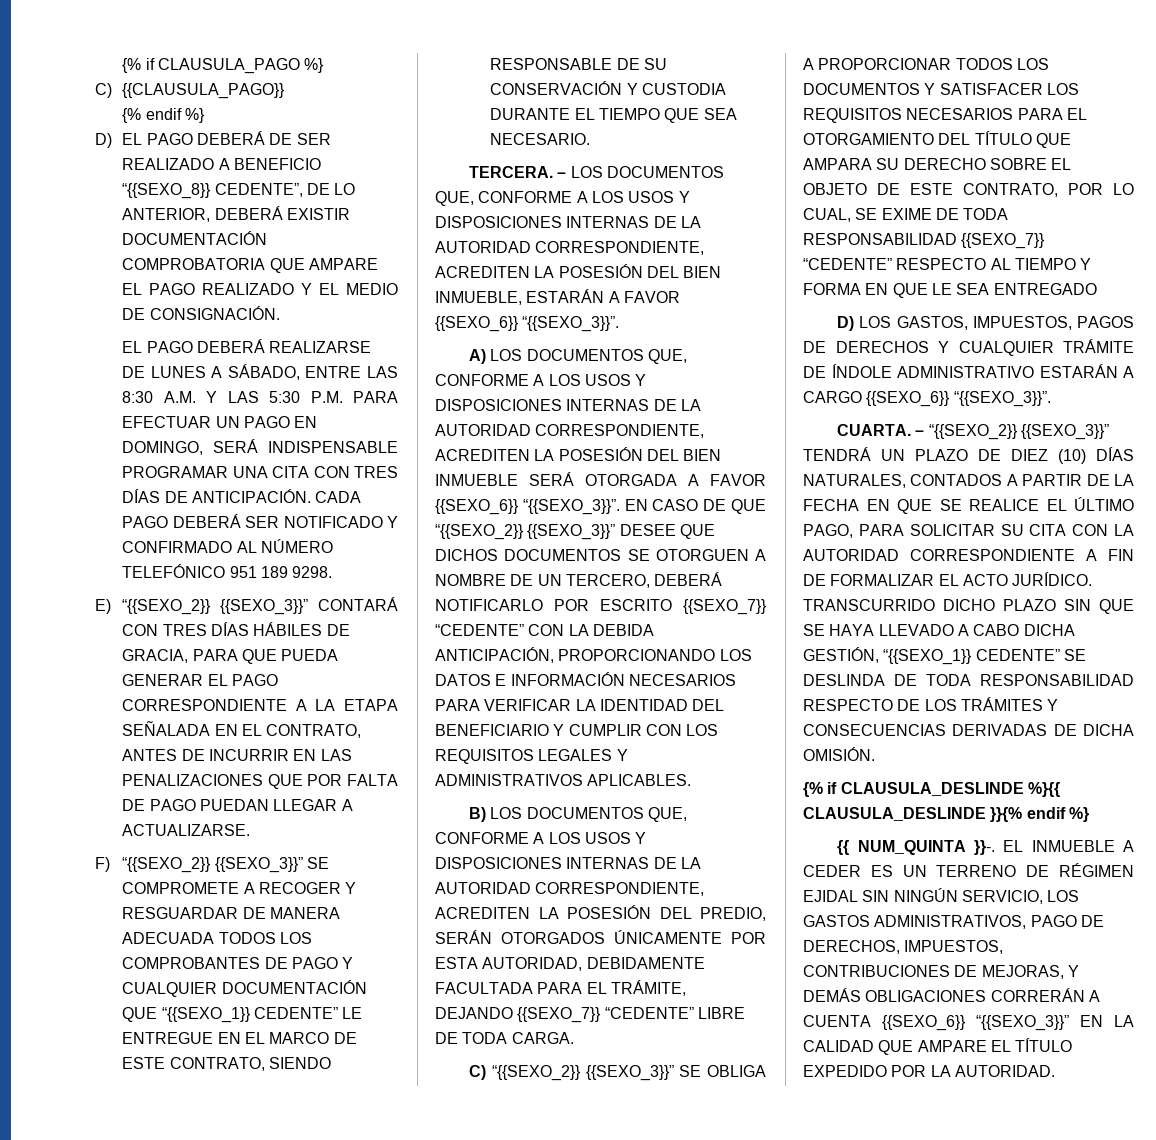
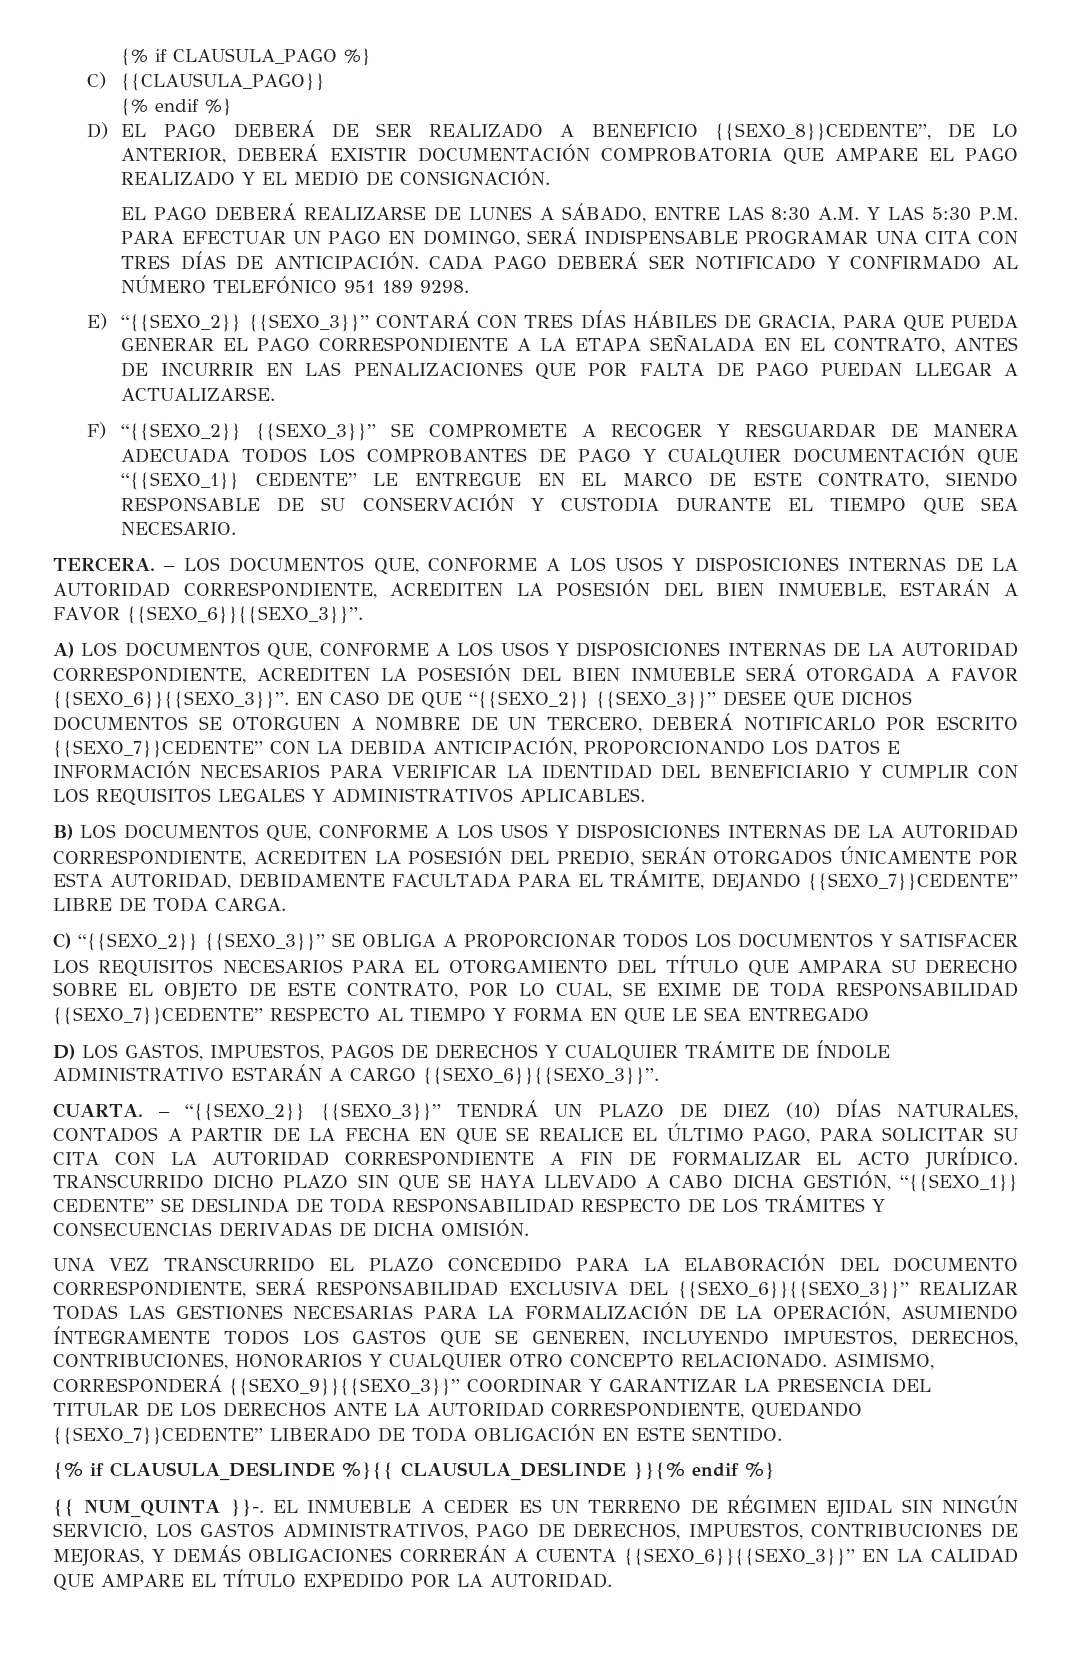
- D) EL PAGO DEBERÁ DE SER REALIZADO A BENEFICIO “{{SEXO_8}} CEDENTE”, DE LO ANTERIOR, DEBERÁ EXISTIR DOCUMENTACIÓN COMPROBATORIA QUE AMPARE EL PAGO REALIZADO Y EL MEDIO DE CONSIGNACIÓN.
+ D) EL PAGO DEBERÁ DE SER REALIZADO A BENEFICIO {{SEXO_8}}CEDENTE”, DE LO ANTERIOR, DEBERÁ EXISTIR DOCUMENTACIÓN COMPROBATORIA QUE AMPARE EL PAGO REALIZADO Y EL MEDIO DE CONSIGNACIÓN.
- – LOS DOCUMENTOS QUE, CONFORME A LOS USOS Y DISPOSICIONES INTERNAS DE LA AUTORIDAD CORRESPONDIENTE, ACREDITEN LA POSESIÓN DEL BIEN INMUEBLE, ESTARÁN A FAVOR {{SEXO_6}} “{{SEXO_3}}”.
+ – LOS DOCUMENTOS QUE, CONFORME A LOS USOS Y DISPOSICIONES INTERNAS DE LA AUTORIDAD CORRESPONDIENTE, ACREDITEN LA POSESIÓN DEL BIEN INMUEBLE, ESTARÁN A FAVOR {{SEXO_6}}{{SEXO_3}}”.
- A) LOS DOCUMENTOS QUE, CONFORME A LOS USOS Y DISPOSICIONES INTERNAS DE LA AUTORIDAD CORRESPONDIENTE, ACREDITEN LA POSESIÓN DEL BIEN INMUEBLE SERÁ OTORGADA A FAVOR {{SEXO_6}} “{{SEXO_3}}”.
+ A) LOS DOCUMENTOS QUE, CONFORME A LOS USOS Y DISPOSICIONES INTERNAS DE LA AUTORIDAD CORRESPONDIENTE, ACREDITEN LA POSESIÓN DEL BIEN INMUEBLE SERÁ OTORGADA A FAVOR {{SEXO_6}}{{SEXO_3}}”.
- EN CASO DE QUE “{{SEXO_2}} {{SEXO_3}}” DESEE QUE DICHOS DOCUMENTOS SE OTORGUEN A NOMBRE DE UN TERCERO, DEBERÁ NOTIFICARLO POR ESCRITO {{SEXO_7}} “CEDENTE” CON LA DEBIDA ANTICIPACIÓN, PROPORCIONANDO LOS DATOS E INFORMACIÓN NECESARIOS PARA VERIFICAR LA IDENTIDAD DEL BENEFICIARIO Y CUMPLIR CON LOS REQUISITOS LEGALES Y ADMINISTRATIVOS APLICABLES.
+ EN CASO DE QUE “{{SEXO_2}} {{SEXO_3}}” DESEE QUE DICHOS DOCUMENTOS SE OTORGUEN A NOMBRE DE UN TERCERO, DEBERÁ NOTIFICARLO POR ESCRITO {{SEXO_7}}CEDENTE” CON LA DEBIDA ANTICIPACIÓN, PROPORCIONANDO LOS DATOS E INFORMACIÓN NECESARIOS PARA VERIFICAR LA IDENTIDAD DEL BENEFICIARIO Y CUMPLIR CON LOS REQUISITOS LEGALES Y ADMINISTRATIVOS APLICABLES.
- B) LOS DOCUMENTOS QUE, CONFORME A LOS USOS Y DISPOSICIONES INTERNAS DE LA AUTORIDAD CORRESPONDIENTE, ACREDITEN LA POSESIÓN DEL PREDIO, SERÁN OTORGADOS ÚNICAMENTE POR ESTA AUTORIDAD, DEBIDAMENTE FACULTADA PARA EL TRÁMITE, DEJANDO {{SEXO_7}} “CEDENTE” LIBRE DE TODA CARGA.
+ B) LOS DOCUMENTOS QUE, CONFORME A LOS USOS Y DISPOSICIONES INTERNAS DE LA AUTORIDAD CORRESPONDIENTE, ACREDITEN LA POSESIÓN DEL PREDIO, SERÁN OTORGADOS ÚNICAMENTE POR ESTA AUTORIDAD, DEBIDAMENTE FACULTADA PARA EL TRÁMITE, DEJANDO {{SEXO_7}}CEDENTE” LIBRE DE TODA CARGA.
- C) “{{SEXO_2}} {{SEXO_3}}” SE OBLIGA A PROPORCIONAR TODOS LOS DOCUMENTOS Y SATISFACER LOS REQUISITOS NECESARIOS PARA EL OTORGAMIENTO DEL TÍTULO QUE AMPARA SU DERECHO SOBRE EL OBJETO DE ESTE CONTRATO, POR LO CUAL, SE EXIME DE TODA RESPONSABILIDAD {{SEXO_7}} “CEDENTE” RESPECTO AL TIEMPO Y FORMA EN QUE LE SEA ENTREGADO
+ C) “{{SEXO_2}} {{SEXO_3}}” SE OBLIGA A PROPORCIONAR TODOS LOS DOCUMENTOS Y SATISFACER LOS REQUISITOS NECESARIOS PARA EL OTORGAMIENTO DEL TÍTULO QUE AMPARA SU DERECHO SOBRE EL OBJETO DE ESTE CONTRATO, POR LO CUAL, SE EXIME DE TODA RESPONSABILIDAD {{SEXO_7}}CEDENTE” RESPECTO AL TIEMPO Y FORMA EN QUE LE SEA ENTREGADO
- D) LOS GASTOS, IMPUESTOS, PAGOS DE DERECHOS Y CUALQUIER TRÁMITE DE ÍNDOLE ADMINISTRATIVO ESTARÁN A CARGO {{SEXO_6}} “{{SEXO_3}}”.
+ D) LOS GASTOS, IMPUESTOS, PAGOS DE DERECHOS Y CUALQUIER TRÁMITE DE ÍNDOLE ADMINISTRATIVO ESTARÁN A CARGO {{SEXO_6}}{{SEXO_3}}”.
+ UNA VEZ TRANSCURRIDO EL PLAZO CONCEDIDO PARA LA ELABORACIÓN DEL DOCUMENTO CORRESPONDIENTE, SERÁ RESPONSABILIDAD EXCLUSIVA DEL {{SEXO_6}}{{SEXO_3}}” REALIZAR TODAS LAS GESTIONES NECESARIAS PARA LA FORMALIZACIÓN DE LA OPERACIÓN, ASUMIENDO ÍNTEGRAMENTE TODOS LOS GASTOS QUE SE GENEREN, INCLUYENDO IMPUESTOS, DERECHOS, CONTRIBUCIONES, HONORARIOS Y CUALQUIER OTRO CONCEPTO RELACIONADO. ASIMISMO, CORRESPONDERÁ {{SEXO_9}}{{SEXO_3}}” COORDINAR Y GARANTIZAR LA PRESENCIA DEL TITULAR DE LOS DERECHOS ANTE LA AUTORIDAD CORRESPONDIENTE, QUEDANDO {{SEXO_7}}CEDENTE” LIBERADO DE TODA OBLIGACIÓN EN ESTE SENTIDO.
- EL INMUEBLE A CEDER ES UN TERRENO DE RÉGIMEN EJIDAL SIN NINGÚN SERVICIO, LOS GASTOS ADMINISTRATIVOS, PAGO DE DERECHOS, IMPUESTOS, CONTRIBUCIONES DE MEJORAS, Y DEMÁS OBLIGACIONES CORRERÁN A CUENTA {{SEXO_6}} “{{SEXO_3}}” EN LA CALIDAD QUE AMPARE EL TÍTULO EXPEDIDO POR LA AUTORIDAD.
+ EL INMUEBLE A CEDER ES UN TERRENO DE RÉGIMEN EJIDAL SIN NINGÚN SERVICIO, LOS GASTOS ADMINISTRATIVOS, PAGO DE DERECHOS, IMPUESTOS, CONTRIBUCIONES DE MEJORAS, Y DEMÁS OBLIGACIONES CORRERÁN A CUENTA {{SEXO_6}}{{SEXO_3}}” EN LA CALIDAD QUE AMPARE EL TÍTULO EXPEDIDO POR LA AUTORIDAD.

